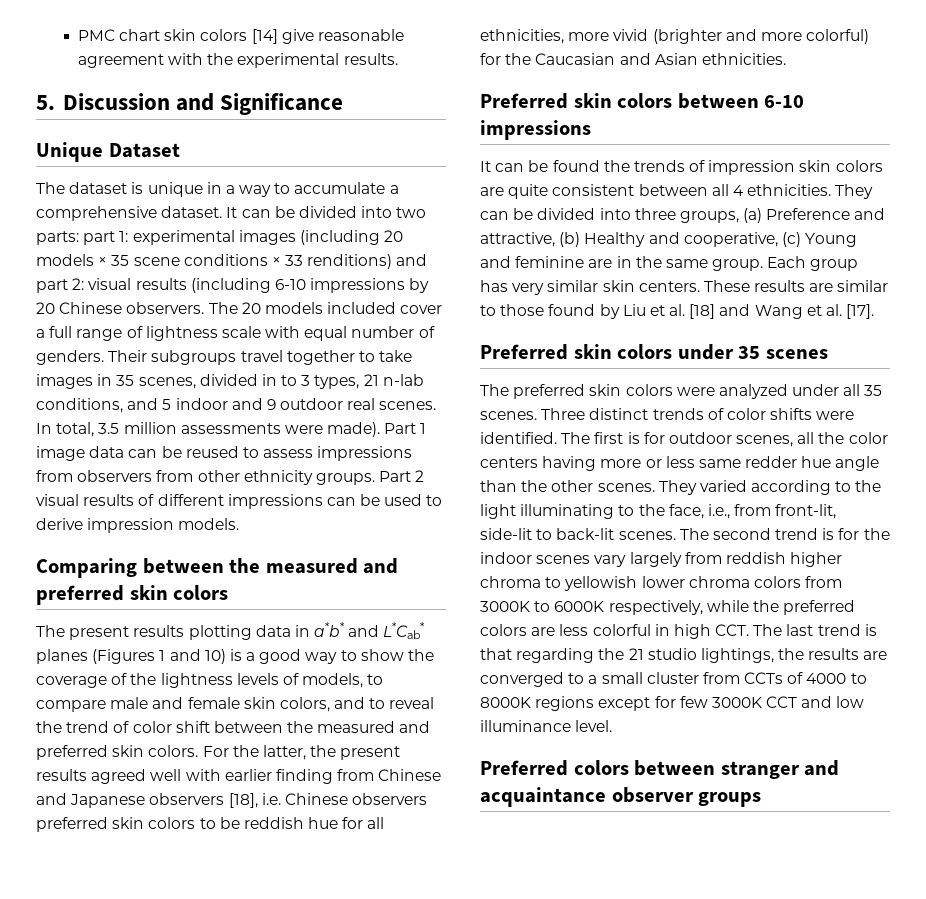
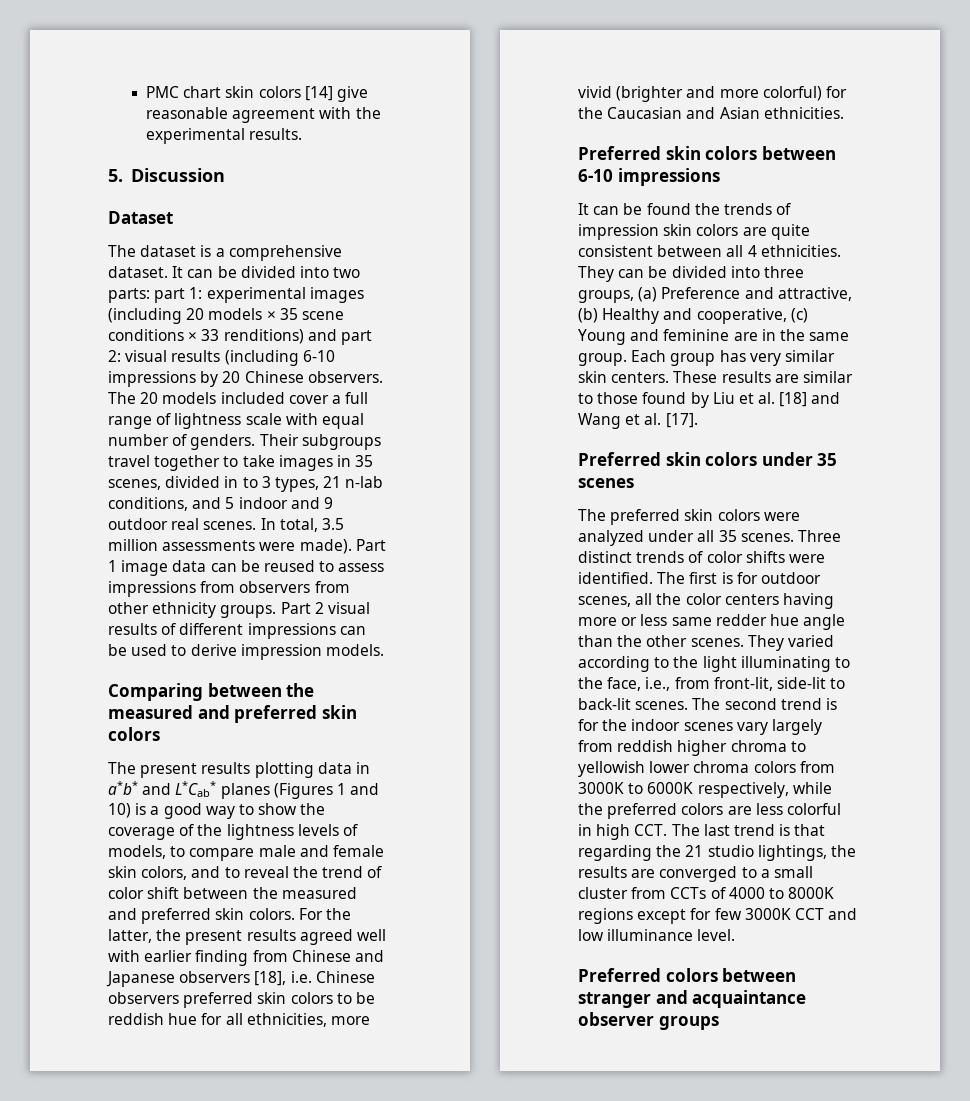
- 5. Discussion and Significance
- Unique Dataset
+ 5. Discussion
+ Dataset
- The dataset is unique in a way to accumulate a comprehensive dataset.
+ The dataset is a comprehensive dataset.

